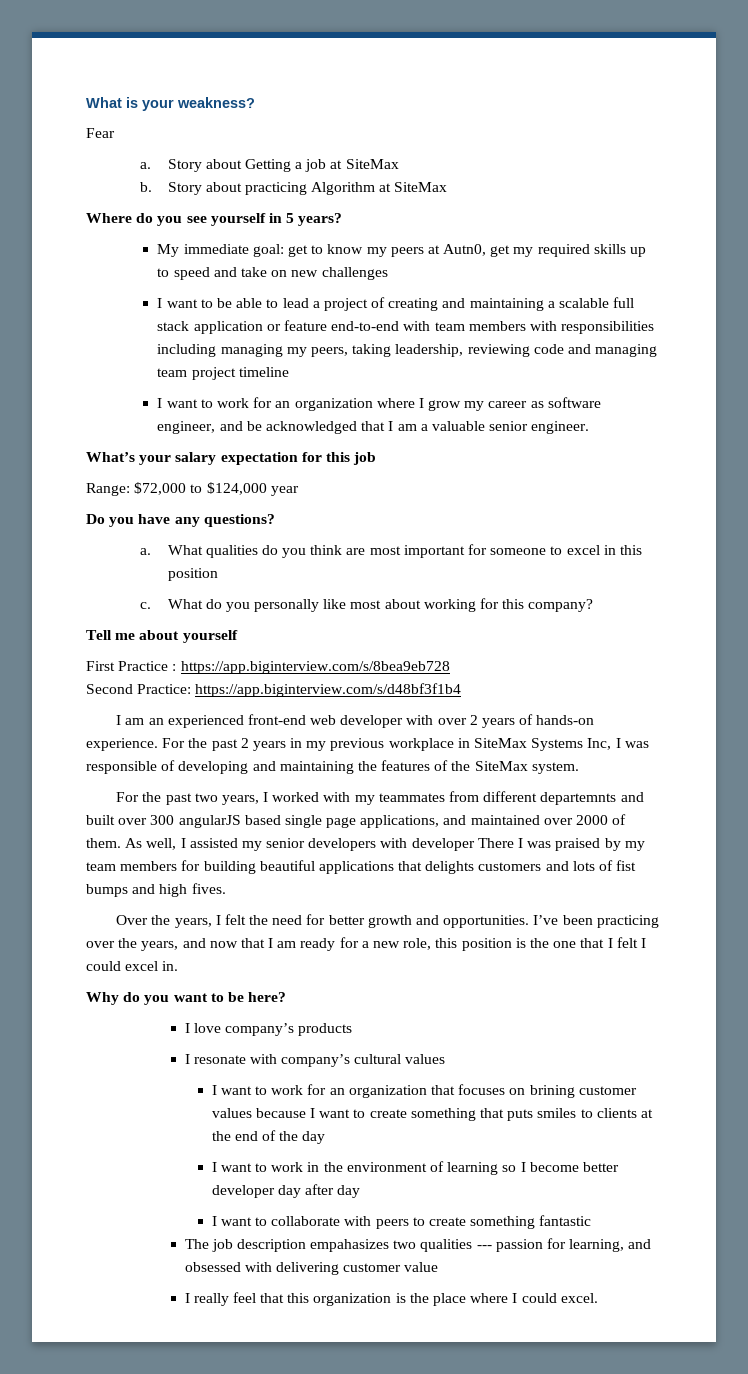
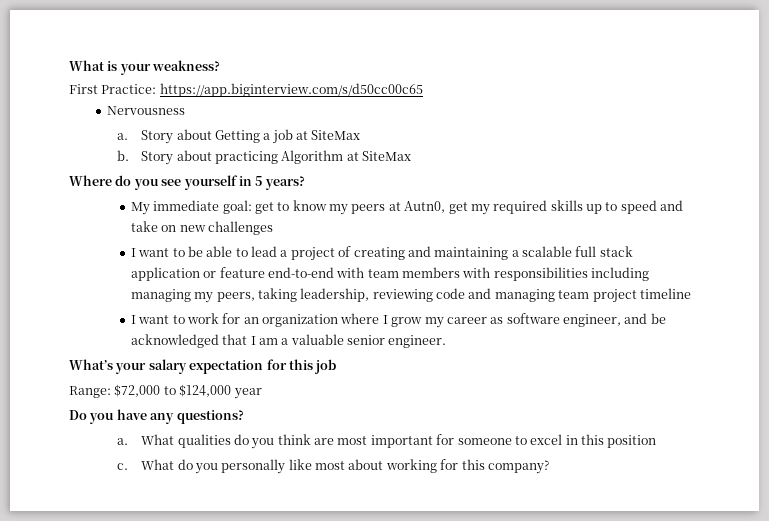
- Fear
+ First Practice: https://app.biginterview.com/s/d50cc00c65
+ Nervousness
- Tell me about yourself
- First Practice : https://app.biginterview.com/s/8bea9eb728
- Second Practice: https://app.biginterview.com/s/d48bf3f1b4
- I am an experienced front-end web developer with over 2 years of hands-on experience. For the past 2 years in my previous workplace in SiteMax Systems Inc, I was responsible of developing and maintaining the features of the SiteMax system.
- For the past two years, I worked with my teammates from different departemnts and built over 300 angularJS based single page applications, and maintained over 2000 of them. As well, I assisted my senior developers with developer There I was praised by my team members for building beautiful applications that delights customers and lots of fist bumps and high fives.
- Over the years, I felt the need for better growth and opportunities. I’ve been practicing over the years, and now that I am ready for a new role, this position is the one that I felt I could excel in.
- Why do you want to be here?
- I love company’s products
- I resonate with company’s cultural values
- I want to work for an organization that focuses on brining customer values because I want to create something that puts smiles to clients at the end of the day
- I want to work in the environment of learning so I become better developer day after day
- I want to collaborate with peers to create something fantastic
- The job description empahasizes two qualities --- passion for learning, and obsessed with delivering customer value
- I really feel that this organization is the place where I could excel.

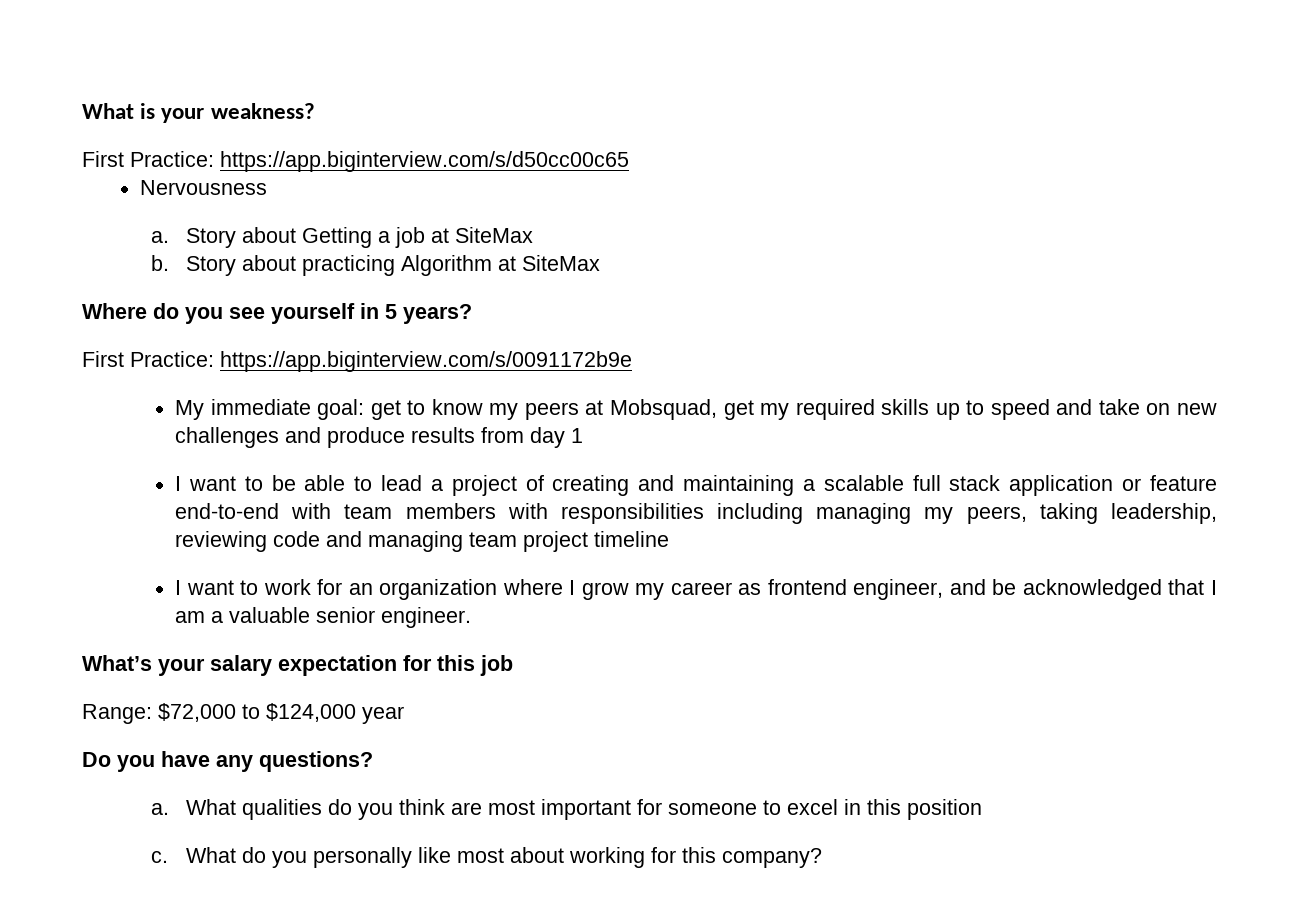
+ First Practice: https://app.biginterview.com/s/0091172b9e
- My immediate goal: get to know my peers at Autn0, get my required skills up to speed and take on new challenges
+ My immediate goal: get to know my peers at Mobsquad, get my required skills up to speed and take on new challenges and produce results from day 1
- I want to work for an organization where I grow my career as software engineer, and be acknowledged that I am a valuable senior engineer.
+ I want to work for an organization where I grow my career as frontend engineer, and be acknowledged that I am a valuable senior engineer.

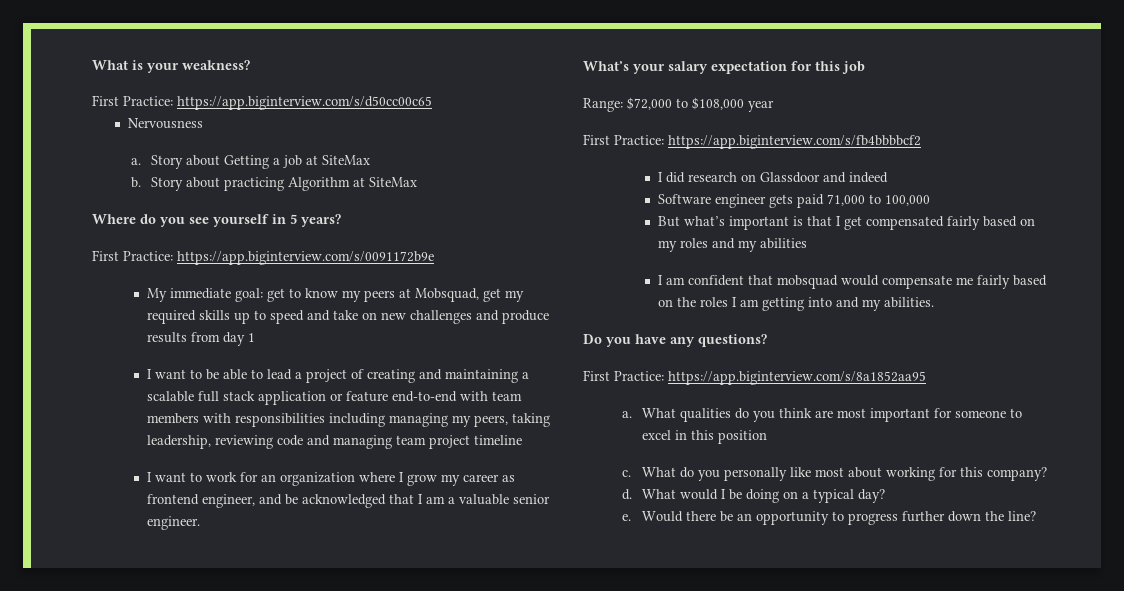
- Range: $72,000 to $124,000 year
+ Range: $72,000 to $108,000 year
+ First Practice: https://app.biginterview.com/s/fb4bbbbcf2
+ I did research on Glassdoor and indeed
+ Software engineer gets paid 71,000 to 100,000
+ But what’s important is that I get compensated fairly based on my roles and my abilities
+ I am confident that mobsquad would compensate me fairly based on the roles I am getting into and my abilities.
+ First Practice: https://app.biginterview.com/s/8a1852aa95
+ d. What would I be doing on a typical day?
+ e. Would there be an opportunity to progress further down the line?

